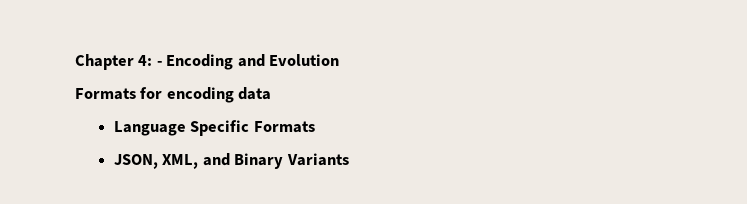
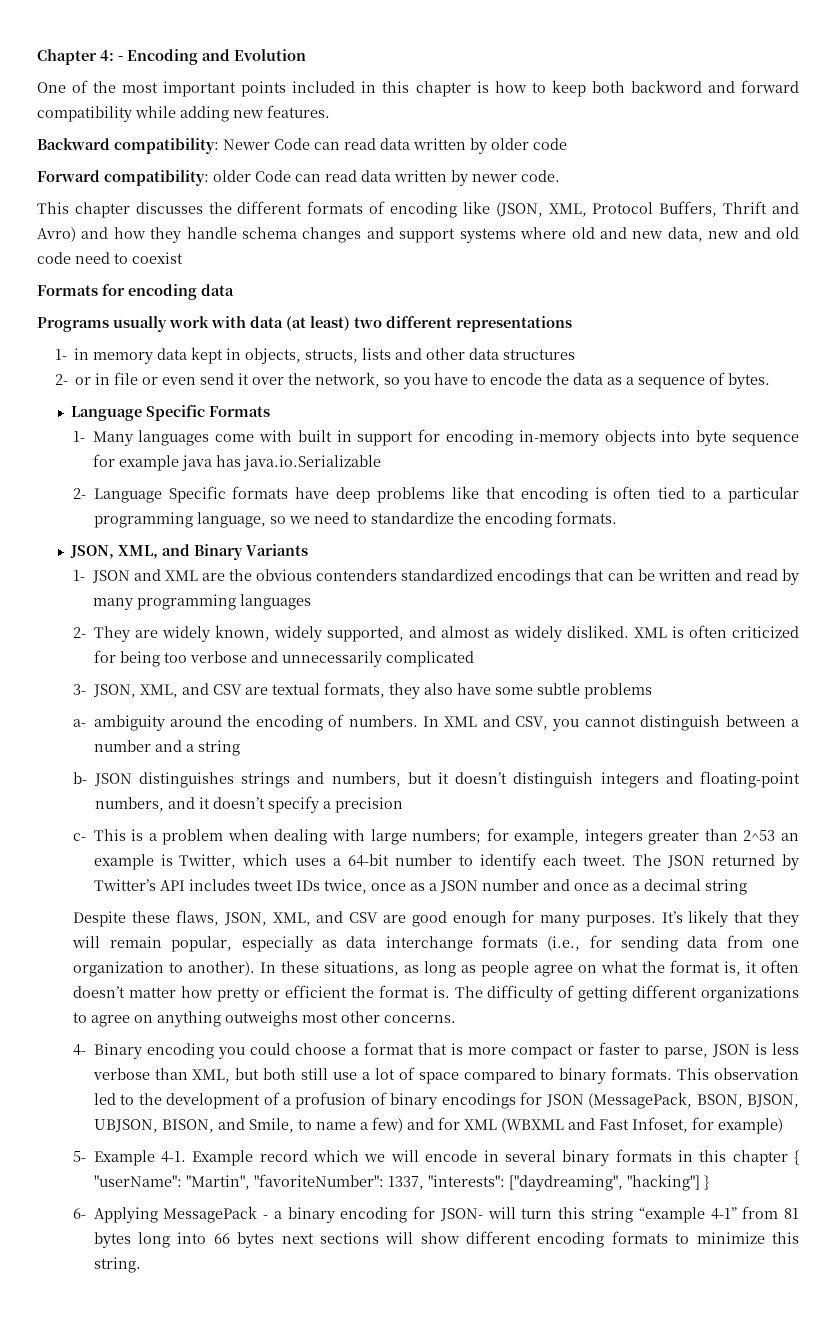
+ One of the most important points included in this chapter is how to keep both backword and forward compatibility while adding new features.
+ Backward compatibility: Newer Code can read data written by older code
+ Forward compatibility: older Code can read data written by newer code.
+ This chapter discusses the different formats of encoding like (JSON, XML, Protocol Buffers, Thrift and Avro) and how they handle schema changes and support systems where old and new data, new and old code need to coexist
  Formats for encoding data
+ Programs usually work with data (at least) two different representations
+ 1- in memory data kept in objects, structs, lists and other data structures
+ 2- or in file or even send it over the network, so you have to encode the data as a sequence of bytes.
  Language Specific Formats
+ 1- Many languages come with built in support for encoding in-memory objects into byte sequence for example java has java.io.Serializable
+ 2- Language Specific formats have deep problems like that encoding is often tied to a particular programming language, so we need to standardize the encoding formats.
+ 1- JSON and XML are the obvious contenders standardized encodings that can be written and read by many programming languages
+ 2- They are widely known, widely supported, and almost as widely disliked. XML is often criticized for being too verbose and unnecessarily complicated
+ 3- JSON, XML, and CSV are textual formats, they also have some subtle problems
+ a- ambiguity around the encoding of numbers. In XML and CSV, you cannot distinguish between a number and a string
+ b- JSON distinguishes strings and numbers, but it doesn’t distinguish integers and floating-point numbers, and it doesn’t specify a precision
+ c- This is a problem when dealing with large numbers; for example, integers greater than 2^53 an example is Twitter, which uses a 64-bit number to identify each tweet. The JSON returned by Twitter’s API includes tweet IDs twice, once as a JSON number and once as a decimal string
+ Despite these flaws, JSON, XML, and CSV are good enough for many purposes. It’s likely that they will remain popular, especially as data interchange formats (i.e., for sending data from one organization to another). In these situations, as long as people agree on what the format is, it often doesn’t matter how pretty or efficient the format is. The difficulty of getting different organizations to agree on anything outweighs most other concerns.
+ 4- Binary encoding you could choose a format that is more compact or faster to parse, JSON is less verbose than XML, but both still use a lot of space compared to binary formats. This observation led to the development of a profusion of binary encodings for JSON (MessagePack, BSON, BJSON, UBJSON, BISON, and Smile, to name a few) and for XML (WBXML and Fast Infoset, for example)
+ 5- Example 4-1. Example record which we will encode in several binary formats in this chapter { "userName": "Martin", "favoriteNumber": 1337, "interests": ["daydreaming", "hacking"] }
+ 6- Applying MessagePack - a binary encoding for JSON- will turn this string “example 4-1” from 81 bytes long into 66 bytes next sections will show different encoding formats to minimize this string.

